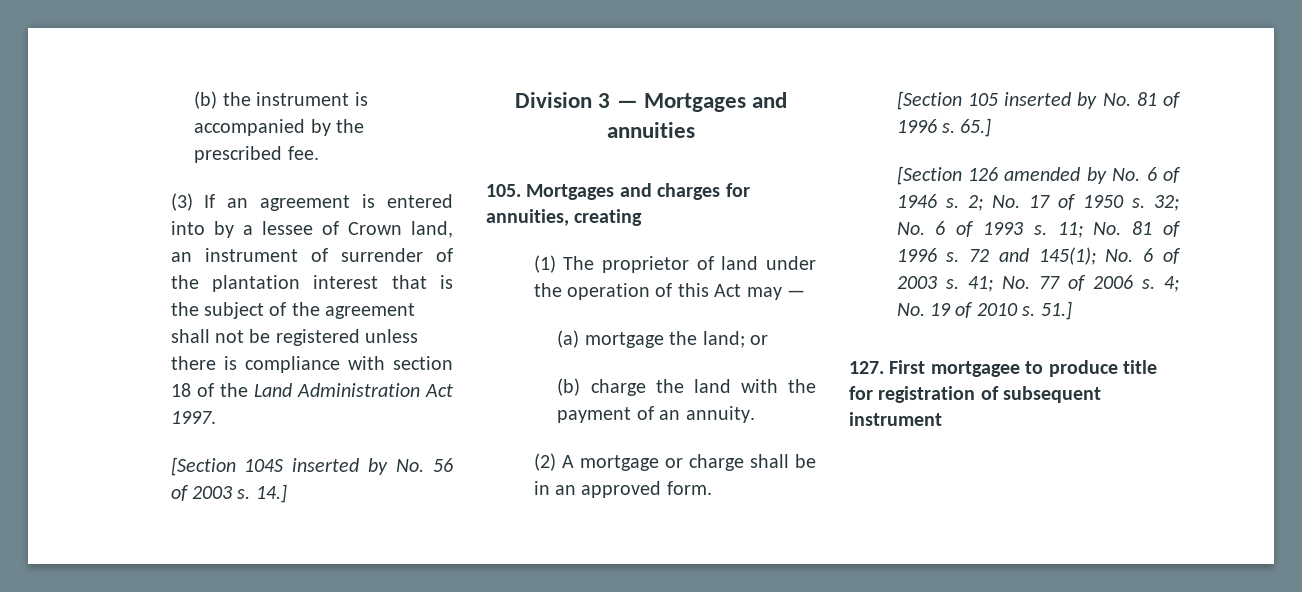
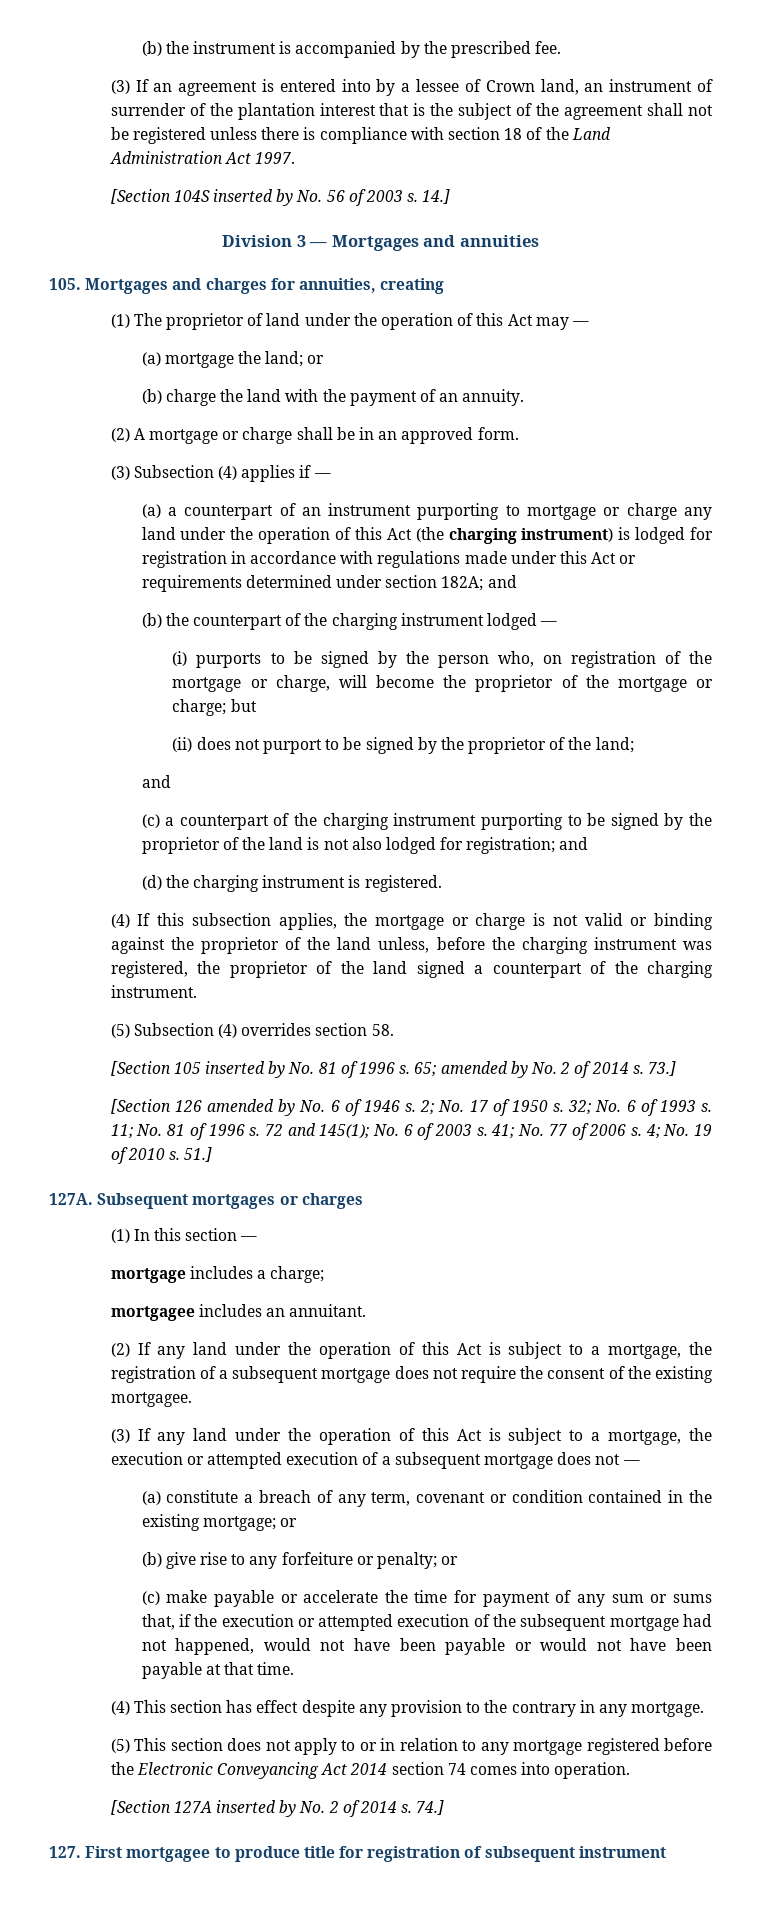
+ (3) Subsection (4) applies if —
+ (a) a counterpart of an instrument purporting to mortgage or charge any land under the operation of this Act (the charging instrument) is lodged for registration in accordance with regulations made under this Act or requirements determined under section 182A; and
+ (b) the counterpart of the charging instrument lodged —
+ (i) purports to be signed by the person who, on registration of the mortgage or charge, will become the proprietor of the mortgage or charge; but
+ (ii) does not purport to be signed by the proprietor of the land;
+ and
+ (c) a counterpart of the charging instrument purporting to be signed by the proprietor of the land is not also lodged for registration; and
+ (d) the charging instrument is registered.
+ (4) If this subsection applies, the mortgage or charge is not valid or binding against the proprietor of the land unless, before the charging instrument was registered, the proprietor of the land signed a counterpart of the charging instrument.
+ (5) Subsection (4) overrides section 58.
- 65.]
+ 65; amended by No. 2 of 2014 s. 73.]
+ 127A. Subsequent mortgages or charges
+ (1) In this section —
+ mortgage includes a charge;
+ mortgagee includes an annuitant.
+ (2) If any land under the operation of this Act is subject to a mortgage, the registration of a subsequent mortgage does not require the consent of the existing mortgagee.
+ (3) If any land under the operation of this Act is subject to a mortgage, the execution or attempted execution of a subsequent mortgage does not —
+ (a) constitute a breach of any term, covenant or condition contained in the existing mortgage; or
+ (b) give rise to any forfeiture or penalty; or
+ (c) make payable or accelerate the time for payment of any sum or sums that, if the execution or attempted execution of the subsequent mortgage had not happened, would not have been payable or would not have been payable at that time.
+ (4) This section has effect despite any provision to the contrary in any mortgage.
+ (5) This section does not apply to or in relation to any mortgage registered before the Electronic Conveyancing Act 2014 section 74 comes into operation.
+ [Section 127A inserted by No. 2 of 2014 s. 74.]

